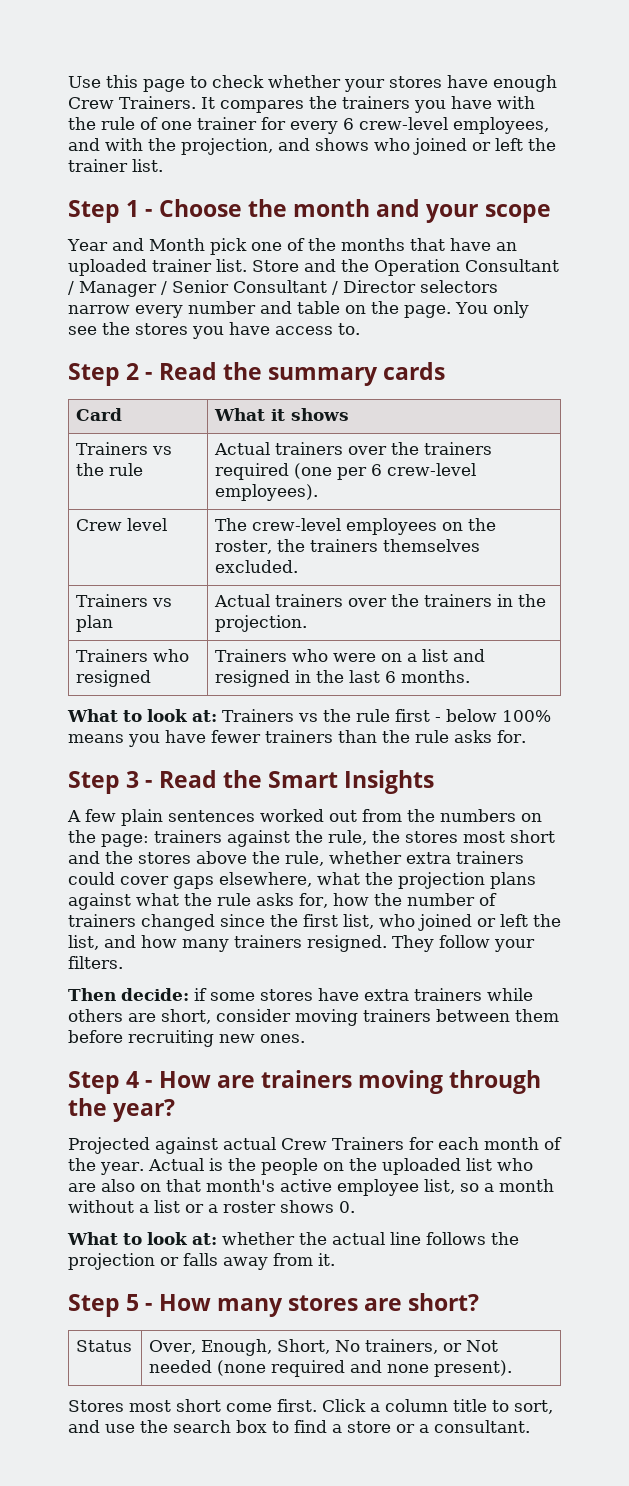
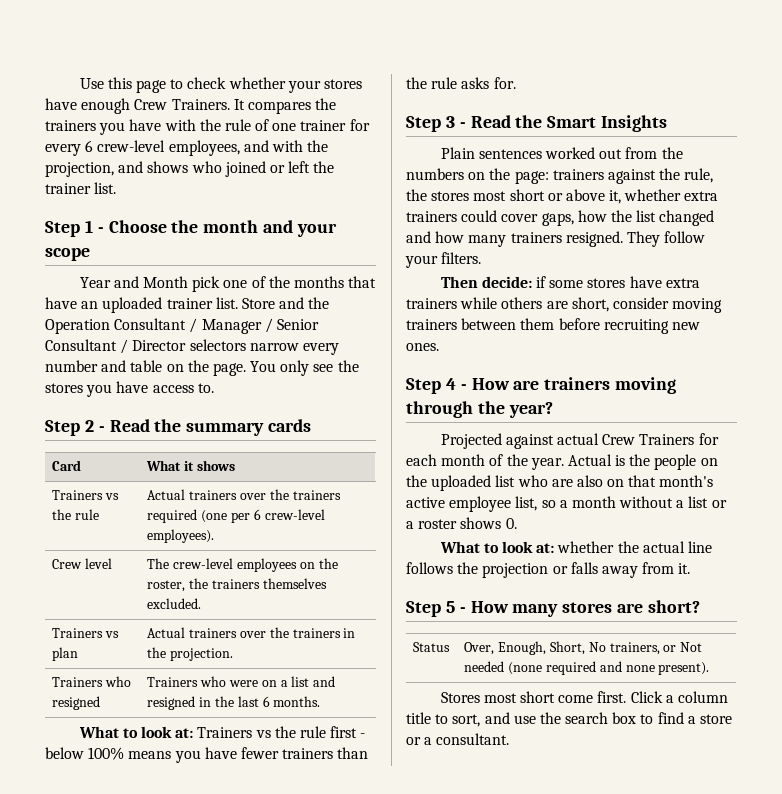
- A few plain sentences worked out from the numbers on the page: trainers against the rule, the stores most short and the stores above the rule, whether extra trainers could cover gaps elsewhere, what the projection plans against what the rule asks for, how the number of trainers changed since the first list, who joined or left the list, and how many trainers resigned.
+ Plain sentences worked out from the numbers on the page: trainers against the rule, the stores most short or above it, whether extra trainers could cover gaps, how the list changed and how many trainers resigned.

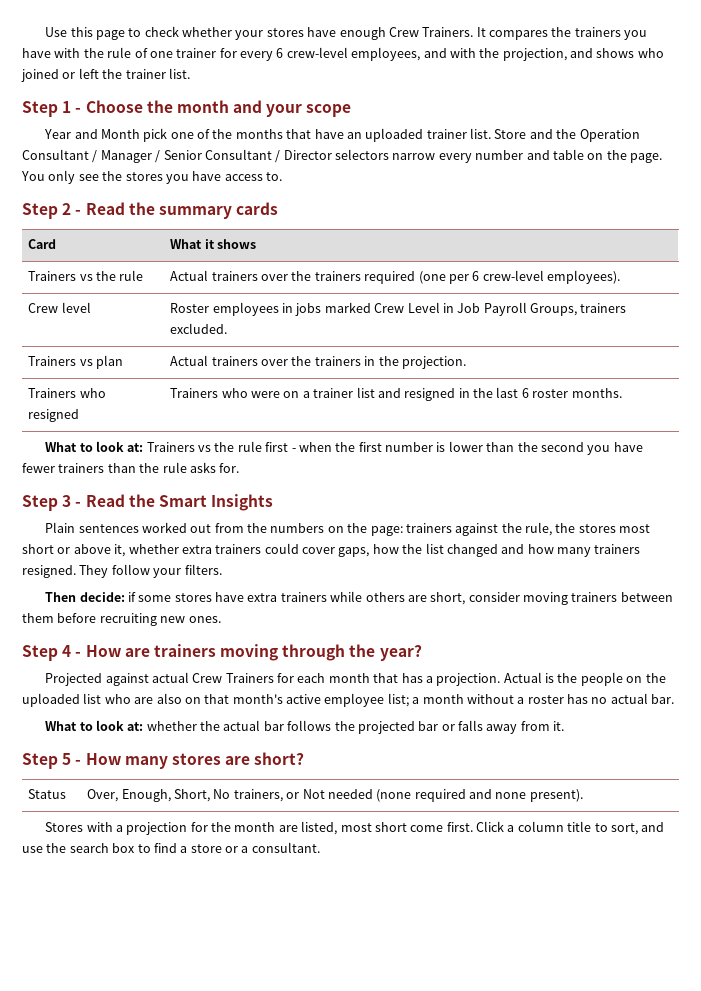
- Crew level | The crew-level employees on the roster, the trainers themselves excluded.
+ Crew level | Roster employees in jobs marked Crew Level in Job Payroll Groups, trainers excluded.
- Trainers who resigned | Trainers who were on a list and resigned in the last 6 months.
+ Trainers who resigned | Trainers who were on a trainer list and resigned in the last 6 roster months.
- What to look at: Trainers vs the rule first - below 100% means you have fewer trainers than the rule asks for.
+ What to look at: Trainers vs the rule first - when the first number is lower than the second you have fewer trainers than the rule asks for.
- Projected against actual Crew Trainers for each month of the year.
+ Projected against actual Crew Trainers for each month that has a projection.
- Actual is the people on the uploaded list who are also on that month's active employee list, so a month without a list or a roster shows 0.
+ Actual is the people on the uploaded list who are also on that month's active employee list; a month without a roster has no actual bar.
- What to look at: whether the actual line follows the projection or falls away from it.
+ What to look at: whether the actual bar follows the projected bar or falls away from it.
- Stores most short come first.
+ Stores with a projection for the month are listed, most short come first.

